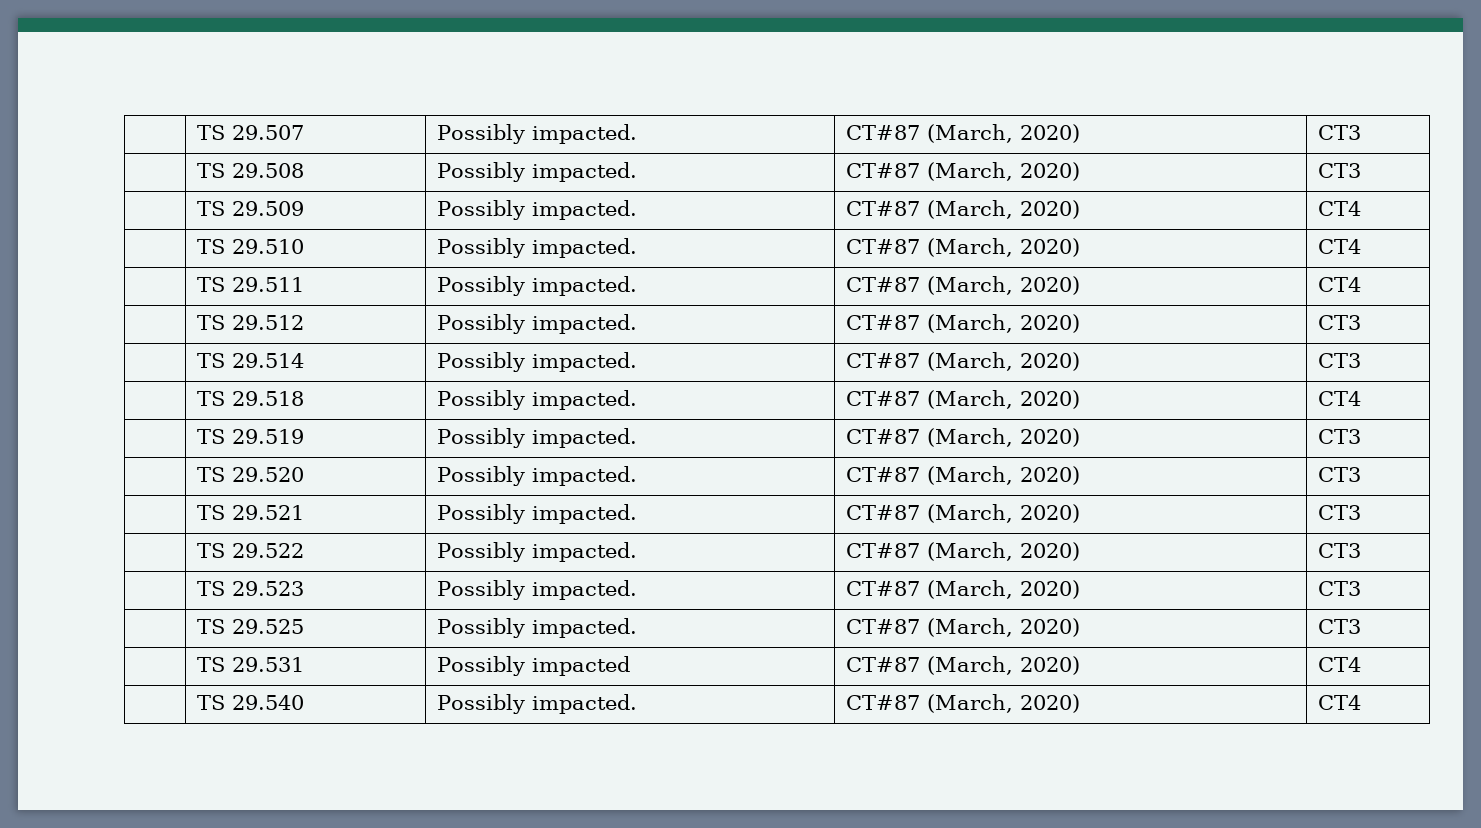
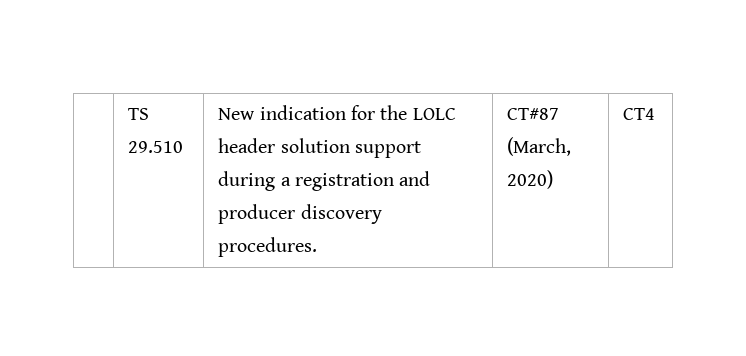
- | TS 29.507 | Possibly impacted. | CT#87 (March, 2020) | CT3
- | TS 29.508 | Possibly impacted. | CT#87 (March, 2020) | CT3
- | TS 29.509 | Possibly impacted. | CT#87 (March, 2020) | CT4
- | TS 29.510 | Possibly impacted. | CT#87 (March, 2020) | CT4
- | TS 29.511 | Possibly impacted. | CT#87 (March, 2020) | CT4
- | TS 29.512 | Possibly impacted. | CT#87 (March, 2020) | CT3
- | TS 29.514 | Possibly impacted. | CT#87 (March, 2020) | CT3
- | TS 29.518 | Possibly impacted. | CT#87 (March, 2020) | CT4
- | TS 29.519 | Possibly impacted. | CT#87 (March, 2020) | CT3
- | TS 29.520 | Possibly impacted. | CT#87 (March, 2020) | CT3
- | TS 29.521 | Possibly impacted. | CT#87 (March, 2020) | CT3
- | TS 29.522 | Possibly impacted. | CT#87 (March, 2020) | CT3
- | TS 29.523 | Possibly impacted. | CT#87 (March, 2020) | CT3
- | TS 29.525 | Possibly impacted. | CT#87 (March, 2020) | CT3
- | TS 29.531 | Possibly impacted | CT#87 (March, 2020) | CT4
- | TS 29.540 | Possibly impacted. | CT#87 (March, 2020) | CT4
+ | TS 29.510 | New indication for the LOLC header solution support during a registration and producer discovery procedures. | CT#87 (March, 2020) | CT4

